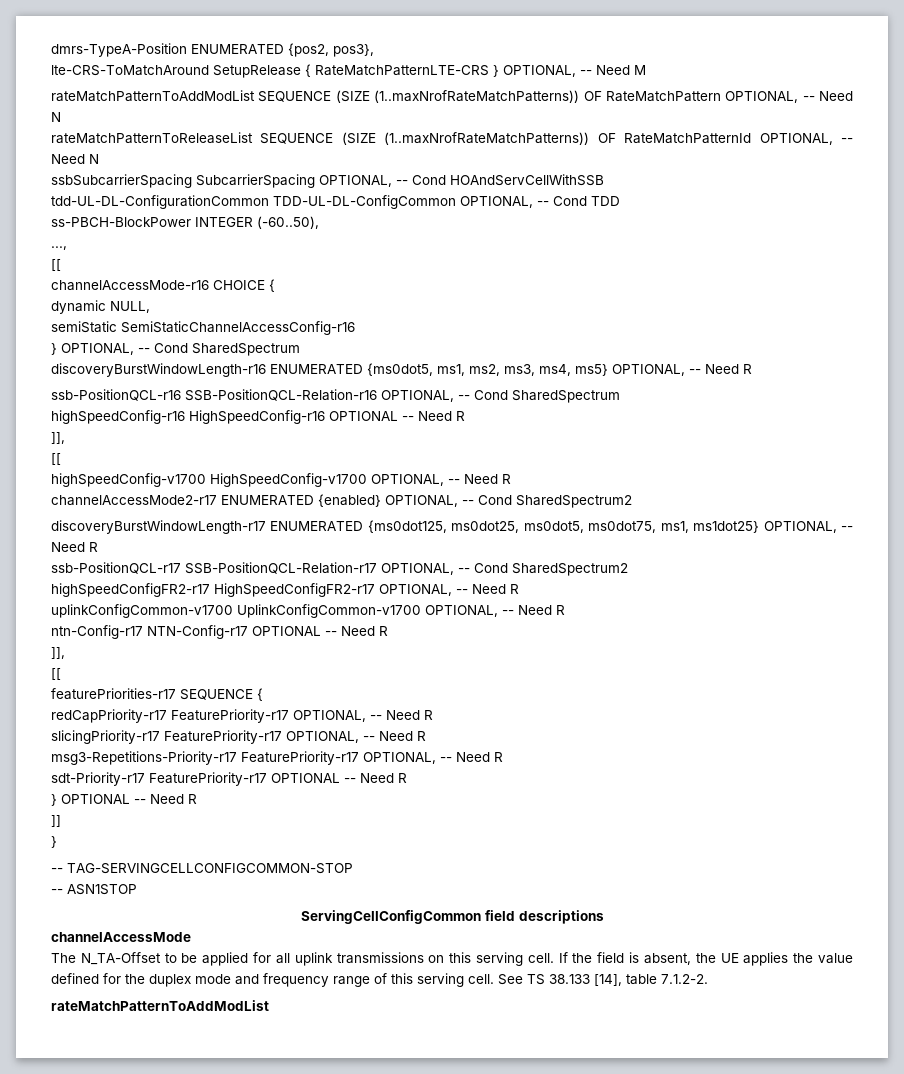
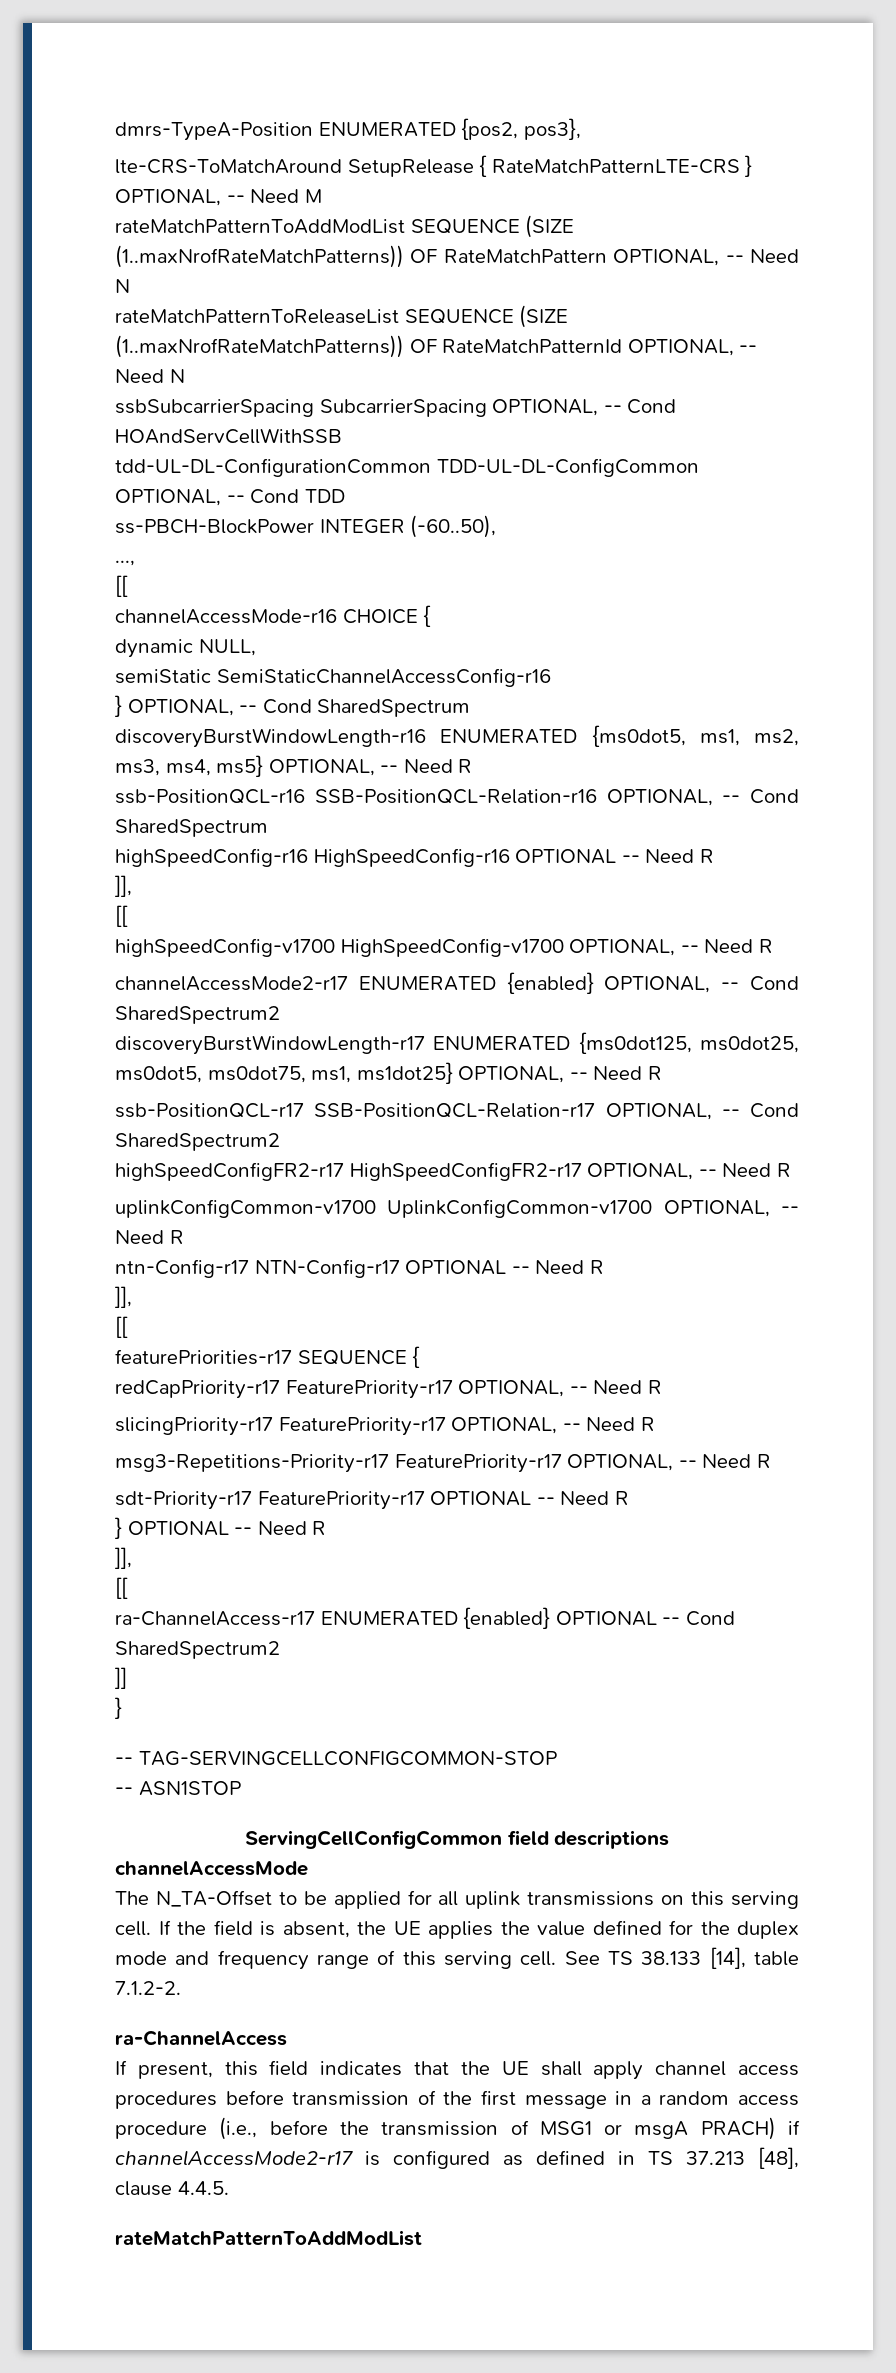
  } OPTIONAL -- Need R
+ ]],
+ [[
+ ra-ChannelAccess-r17 ENUMERATED {enabled} OPTIONAL -- Cond SharedSpectrum2
+ ra-ChannelAccess
+ If present, this field indicates that the UE shall apply channel access procedures before transmission of the first message in a random access procedure (i.e., before the transmission of MSG1 or msgA PRACH) if channelAccessMode2-r17 is configured as defined in TS 37.213 [48], clause 4.4.5.

